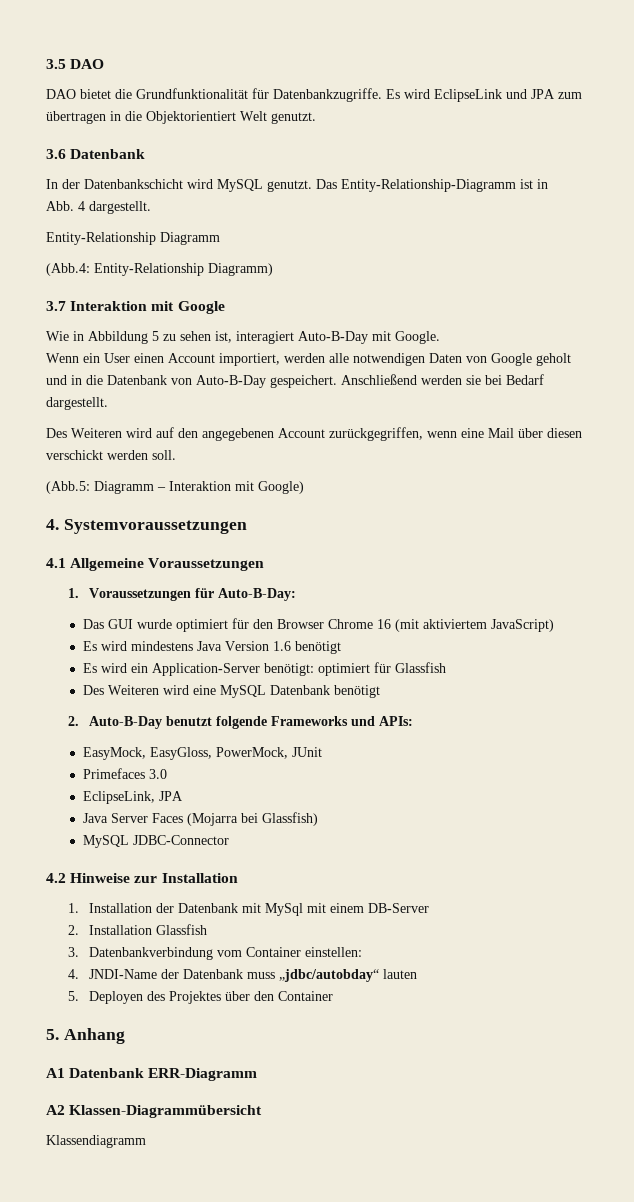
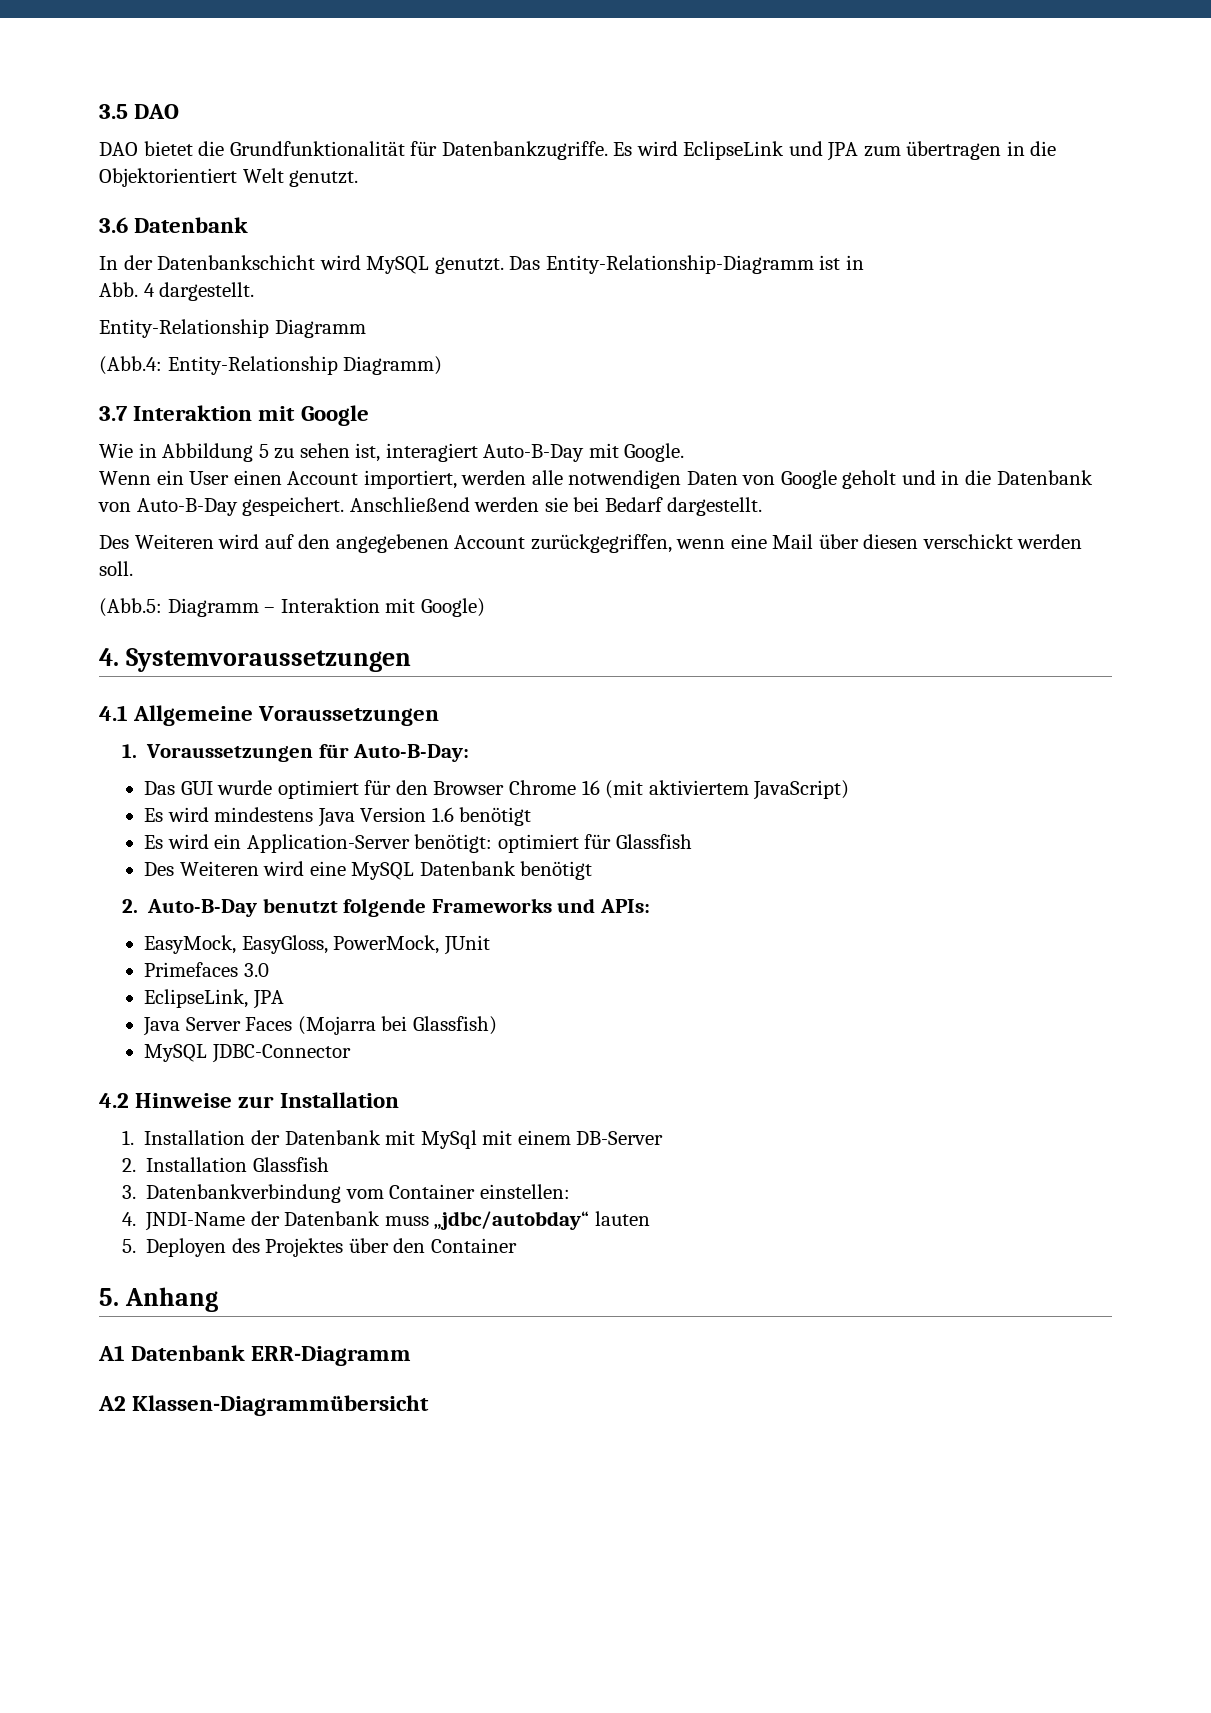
- Klassendiagramm

